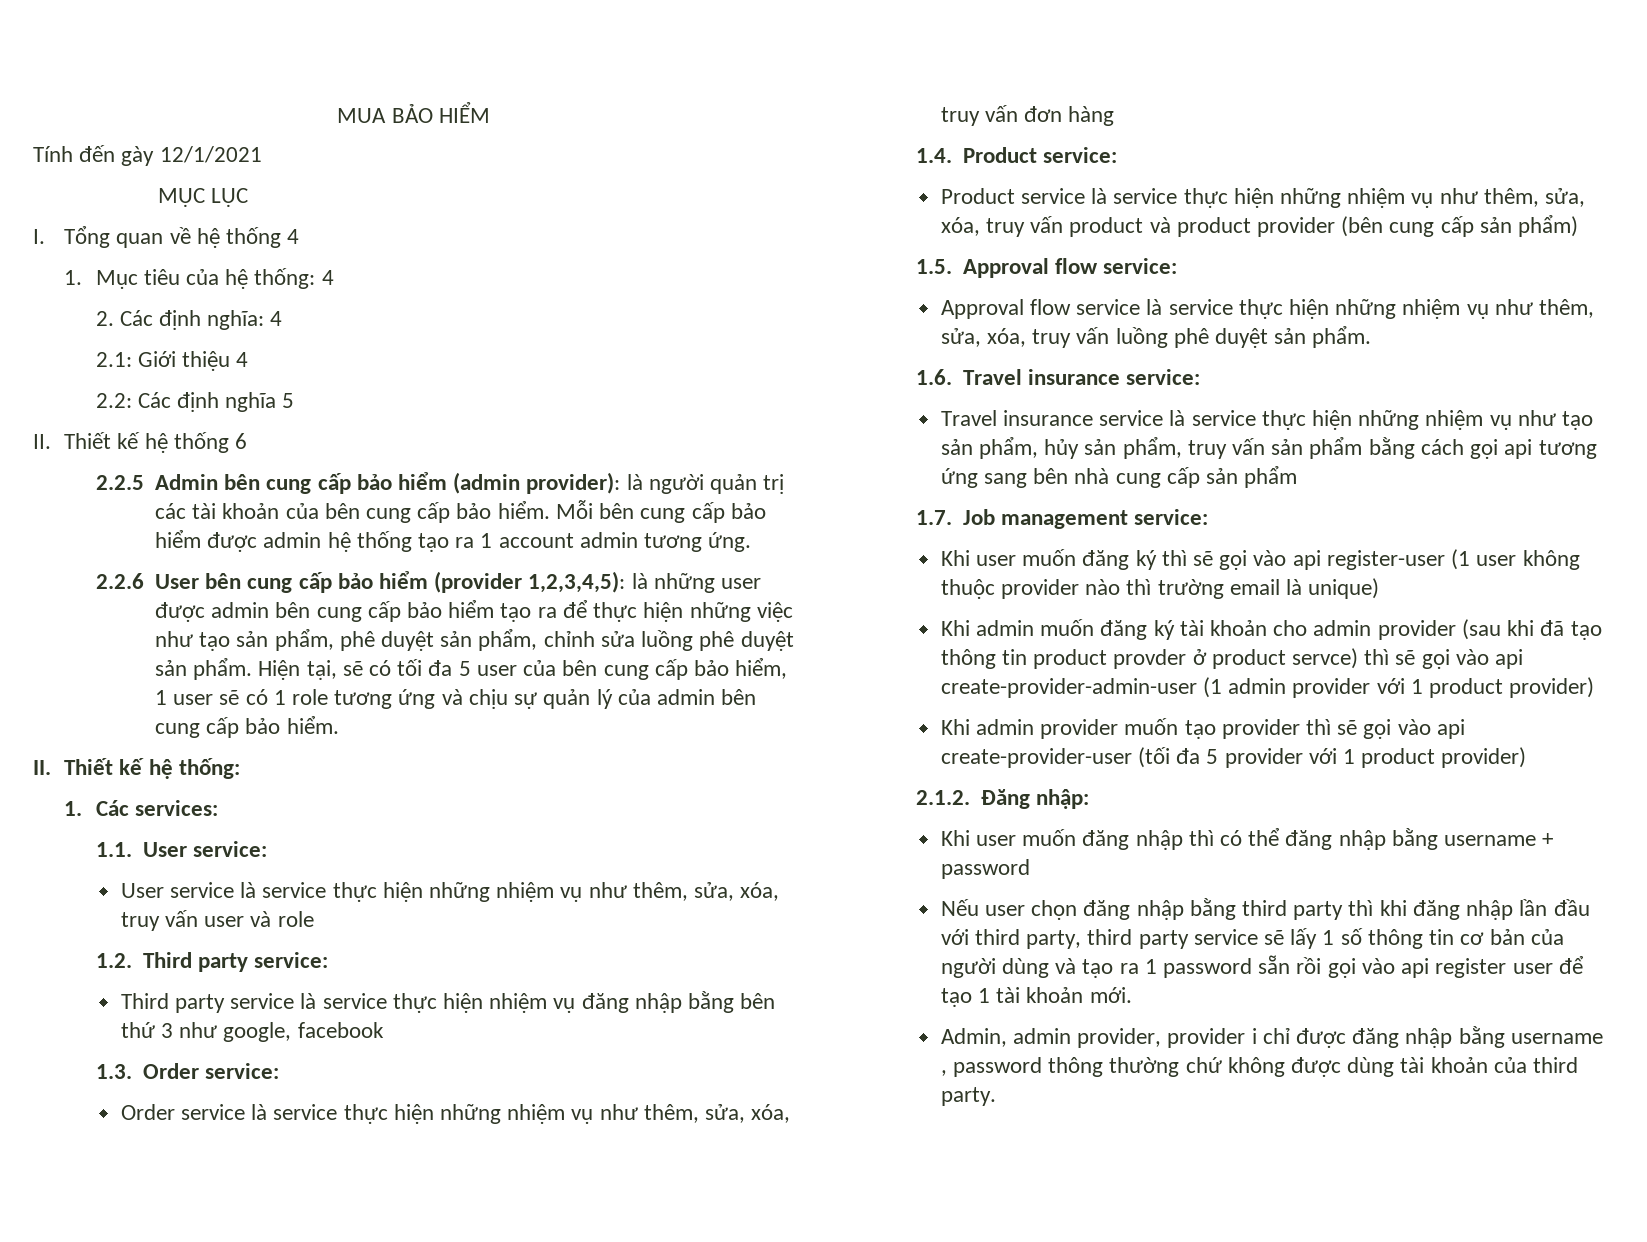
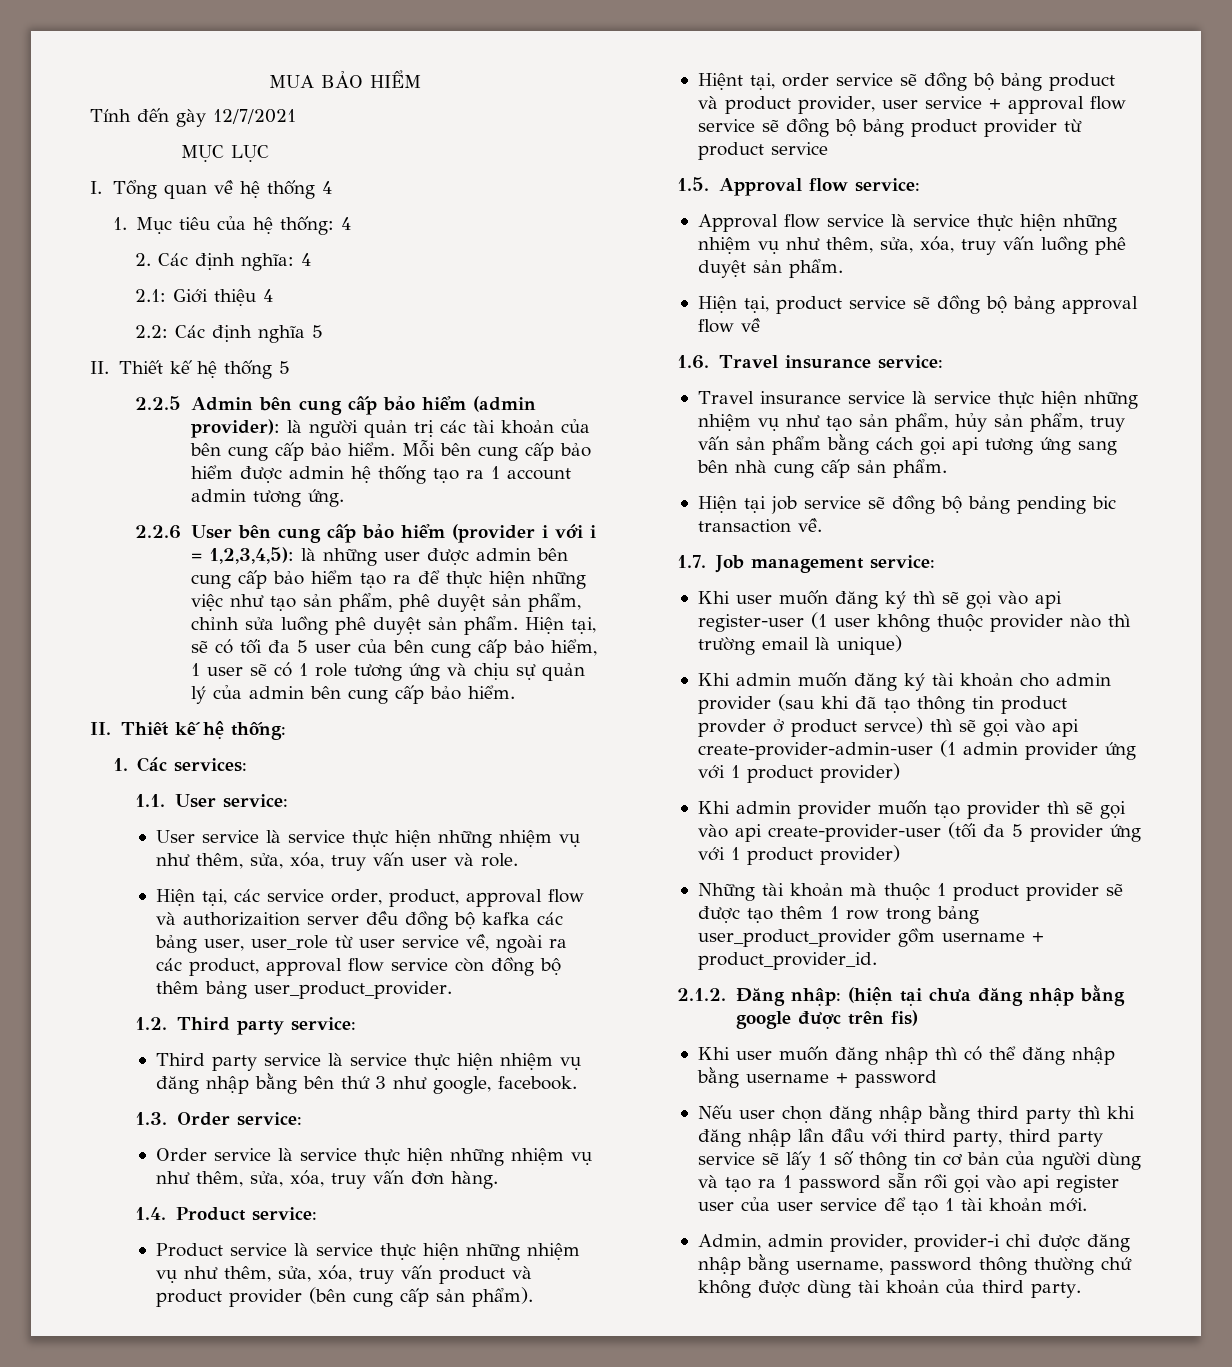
- Tính đến gày 12/1/2021
+ Tính đến gày 12/7/2021
- II. Thiết kế hệ thống 6
+ II. Thiết kế hệ thống 5
- 2.2.6 User bên cung cấp bảo hiểm (provider 1,2,3,4,5): là những user được admin bên cung cấp bảo hiểm tạo ra để thực hiện những việc như tạo sản phẩm, phê duyệt sản phẩm, chỉnh sửa luồng phê duyệt sản phẩm.
+ 2.2.6 User bên cung cấp bảo hiểm (provider i với i = 1,2,3,4,5): là những user được admin bên cung cấp bảo hiểm tạo ra để thực hiện những việc như tạo sản phẩm, phê duyệt sản phẩm, chỉnh sửa luồng phê duyệt sản phẩm.
- User service là service thực hiện những nhiệm vụ như thêm, sửa, xóa, truy vấn user và role
+ User service là service thực hiện những nhiệm vụ như thêm, sửa, xóa, truy vấn user và role.
+ Hiện tại, các service order, product, approval flow và authorizaition server đều đồng bộ kafka các bảng user, user_role từ user service về, ngoài ra các product, approval flow service còn đồng bộ thêm bảng user_product_provider.
- Third party service là service thực hiện nhiệm vụ đăng nhập bằng bên thứ 3 như google, facebook
+ Third party service là service thực hiện nhiệm vụ đăng nhập bằng bên thứ 3 như google, facebook.
- Order service là service thực hiện những nhiệm vụ như thêm, sửa, xóa, truy vấn đơn hàng
+ Order service là service thực hiện những nhiệm vụ như thêm, sửa, xóa, truy vấn đơn hàng.
- Product service là service thực hiện những nhiệm vụ như thêm, sửa, xóa, truy vấn product và product provider (bên cung cấp sản phẩm)
+ Product service là service thực hiện những nhiệm vụ như thêm, sửa, xóa, truy vấn product và product provider (bên cung cấp sản phẩm).
+ Hiệnt tại, order service sẽ đồng bộ bảng product và product provider, user service + approval flow service sẽ đồng bộ bảng product provider từ product service
+ Hiện tại, product service sẽ đồng bộ bảng approval flow về
- Travel insurance service là service thực hiện những nhiệm vụ như tạo sản phẩm, hủy sản phẩm, truy vấn sản phẩm bằng cách gọi api tương ứng sang bên nhà cung cấp sản phẩm
+ Travel insurance service là service thực hiện những nhiệm vụ như tạo sản phẩm, hủy sản phẩm, truy vấn sản phẩm bằng cách gọi api tương ứng sang bên nhà cung cấp sản phẩm.
+ Hiện tại job service sẽ đồng bộ bảng pending bic transaction về.
- Khi admin muốn đăng ký tài khoản cho admin provider (sau khi đã tạo thông tin product provder ở product servce) thì sẽ gọi vào api create-provider-admin-user (1 admin provider với 1 product provider)
+ Khi admin muốn đăng ký tài khoản cho admin provider (sau khi đã tạo thông tin product provder ở product servce) thì sẽ gọi vào api create-provider-admin-user (1 admin provider ứng với 1 product provider)
- Khi admin provider muốn tạo provider thì sẽ gọi vào api create-provider-user (tối đa 5 provider với 1 product provider)
- 2.1.2. Đăng nhập:
+ Khi admin provider muốn tạo provider thì sẽ gọi vào api create-provider-user (tối đa 5 provider ứng với 1 product provider)
+ Những tài khoản mà thuộc 1 product provider sẽ được tạo thêm 1 row trong bảng user_product_provider gồm username + product_provider_id.
+ 2.1.2. Đăng nhập: (hiện tại chưa đăng nhập bằng google được trên fis)
- Nếu user chọn đăng nhập bằng third party thì khi đăng nhập lần đầu với third party, third party service sẽ lấy 1 số thông tin cơ bản của người dùng và tạo ra 1 password sẵn rồi gọi vào api register user để tạo 1 tài khoản mới.
+ Nếu user chọn đăng nhập bằng third party thì khi đăng nhập lần đầu với third party, third party service sẽ lấy 1 số thông tin cơ bản của người dùng và tạo ra 1 password sẵn rồi gọi vào api register user của user service để tạo 1 tài khoản mới.
- Admin, admin provider, provider i chỉ được đăng nhập bằng username , password thông thường chứ không được dùng tài khoản của third party.
+ Admin, admin provider, provider-i chỉ được đăng nhập bằng username, password thông thường chứ không được dùng tài khoản của third party.

